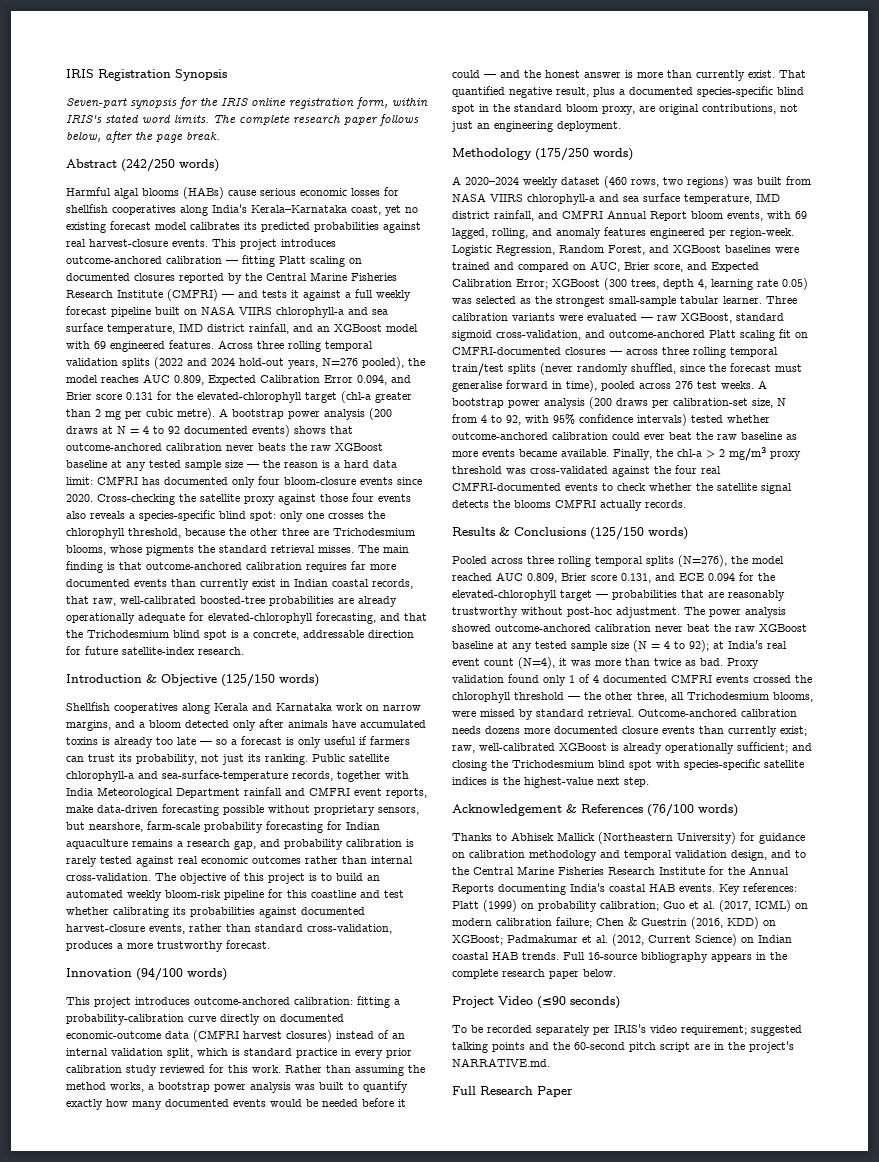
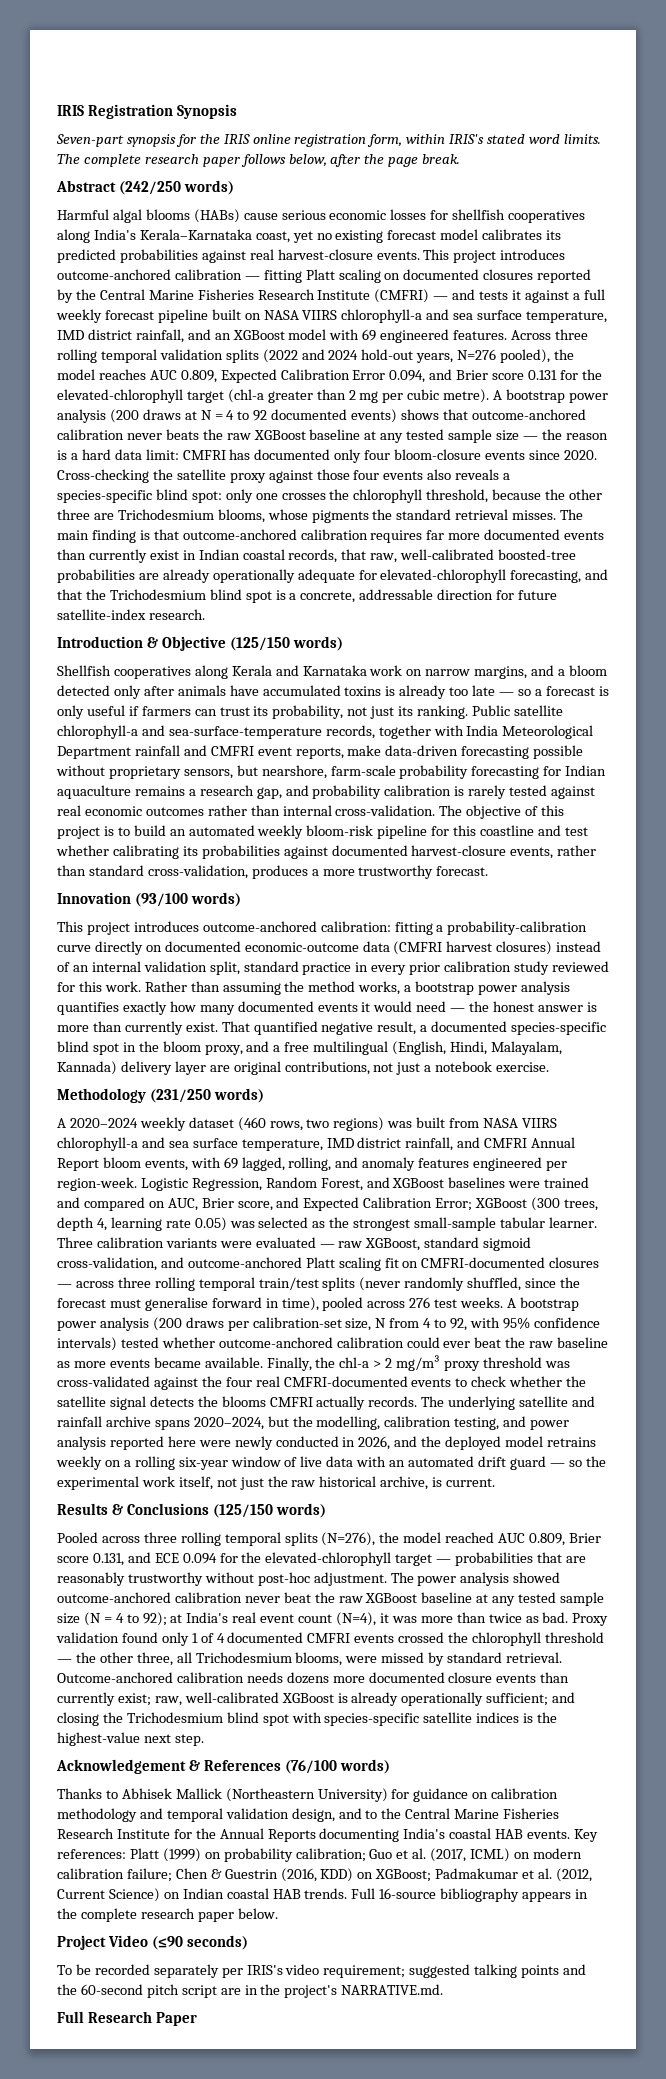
- Innovation (94/100 words)
+ Innovation (93/100 words)
- This project introduces outcome-anchored calibration: fitting a probability-calibration curve directly on documented economic-outcome data (CMFRI harvest closures) instead of an internal validation split, which is standard practice in every prior calibration study reviewed for this work.
+ This project introduces outcome-anchored calibration: fitting a probability-calibration curve directly on documented economic-outcome data (CMFRI harvest closures) instead of an internal validation split, standard practice in every prior calibration study reviewed for this work.
- Rather than assuming the method works, a bootstrap power analysis was built to quantify exactly how many documented events would be needed before it could — and the honest answer is more than currently exist.
+ Rather than assuming the method works, a bootstrap power analysis quantifies exactly how many documented events it would need — the honest answer is more than currently exist.
- That quantified negative result, plus a documented species-specific blind spot in the standard bloom proxy, are original contributions, not just an engineering deployment.
+ That quantified negative result, a documented species-specific blind spot in the bloom proxy, and a free multilingual (English, Hindi, Malayalam, Kannada) delivery layer are original contributions, not just a notebook exercise.
- Methodology (175/250 words)
+ Methodology (231/250 words)
+ The underlying satellite and rainfall archive spans 2020–2024, but the modelling, calibration testing, and power analysis reported here were newly conducted in 2026, and the deployed model retrains weekly on a rolling six-year window of live data with an automated drift guard — so the experimental work itself, not just the raw historical archive, is current.

